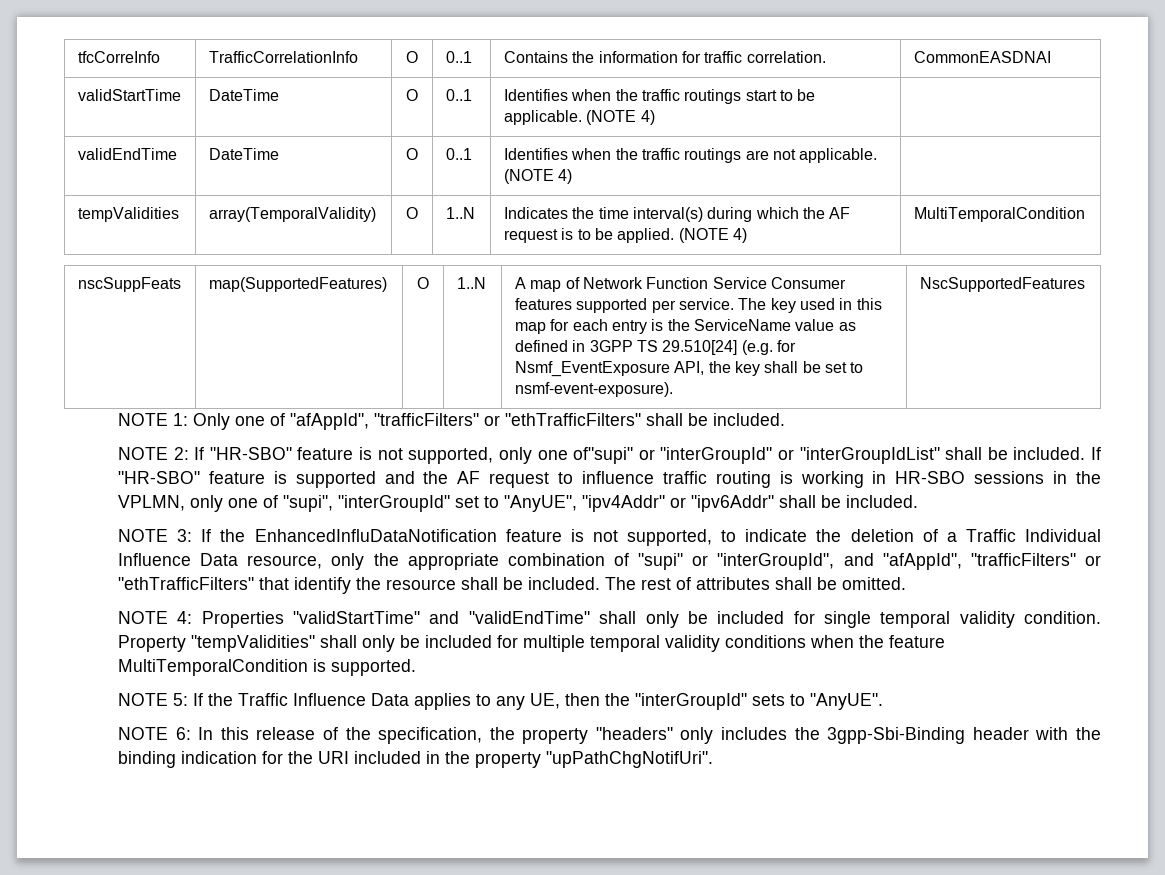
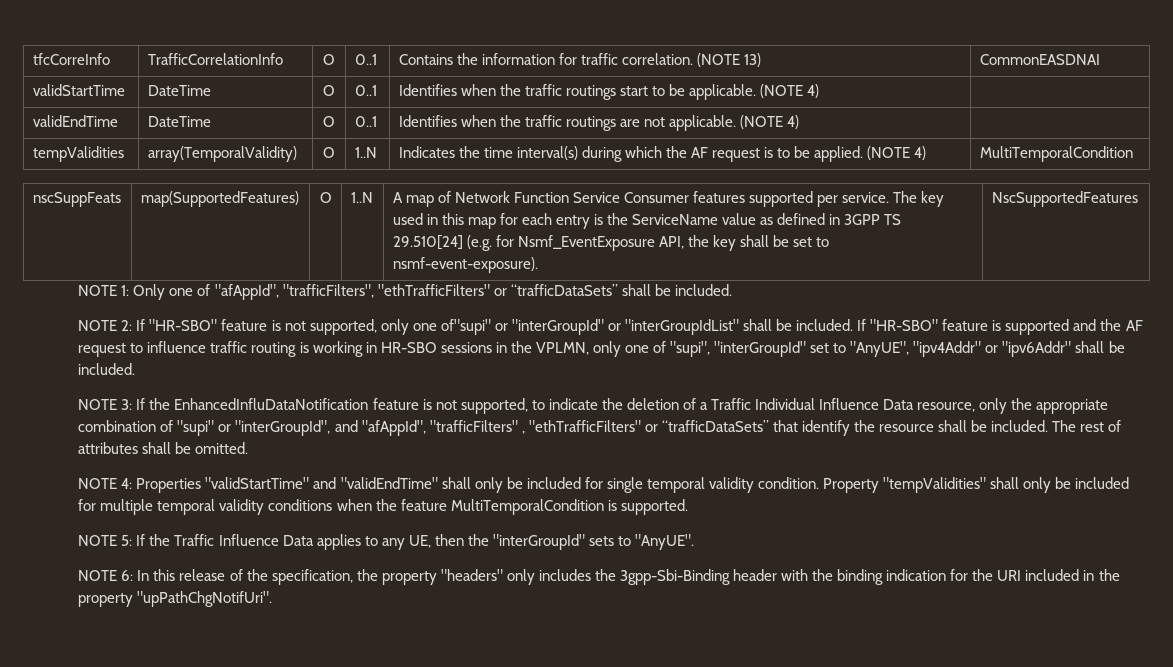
- tfcCorreInfo | TrafficCorrelationInfo | O | 0..1 | Contains the information for traffic correlation. | CommonEASDNAI
+ tfcCorreInfo | TrafficCorrelationInfo | O | 0..1 | Contains the information for traffic correlation. (NOTE 13) | CommonEASDNAI
- NOTE 1: Only one of "afAppId", "trafficFilters" or "ethTrafficFilters" shall be included.
+ NOTE 1: Only one of "afAppId", "trafficFilters", "ethTrafficFilters" or “trafficDataSets” shall be included.
- NOTE 3: If the EnhancedInfluDataNotification feature is not supported, to indicate the deletion of a Traffic Individual Influence Data resource, only the appropriate combination of "supi" or "interGroupId", and "afAppId", "trafficFilters" or "ethTrafficFilters" that identify the resource shall be included.
+ NOTE 3: If the EnhancedInfluDataNotification feature is not supported, to indicate the deletion of a Traffic Individual Influence Data resource, only the appropriate combination of "supi" or "interGroupId", and "afAppId", "trafficFilters" , "ethTrafficFilters" or “trafficDataSets” that identify the resource shall be included.

